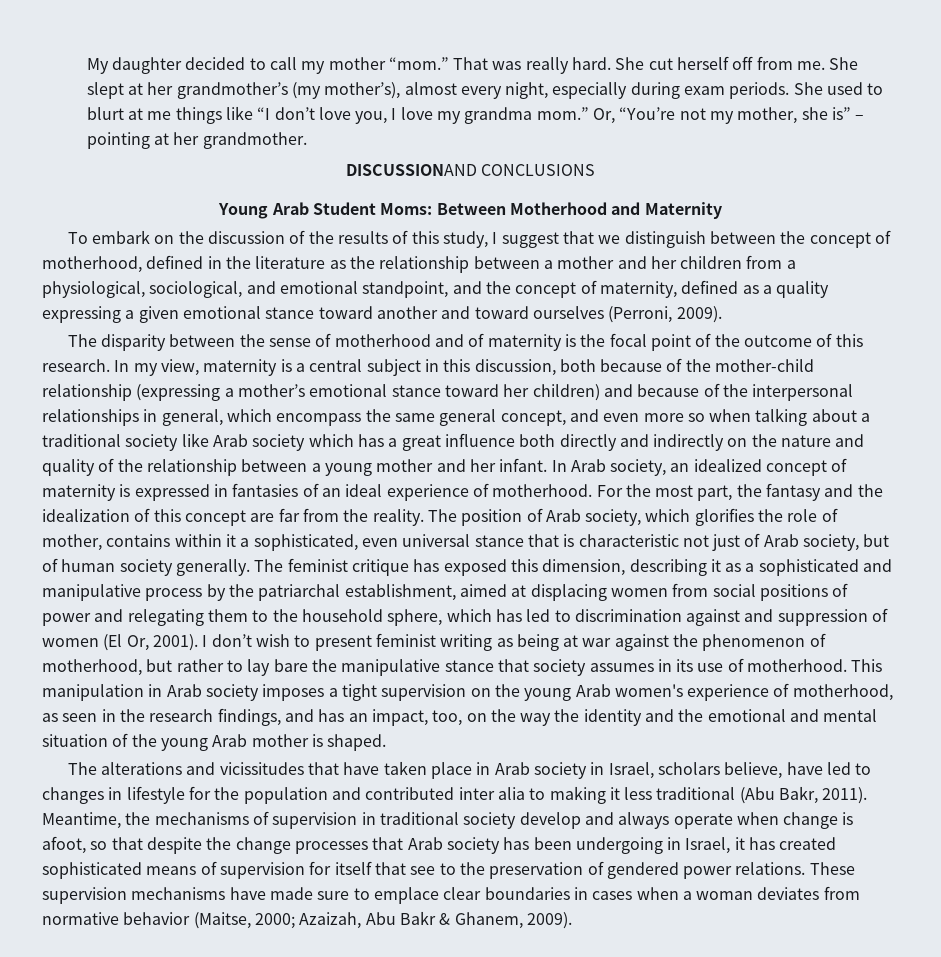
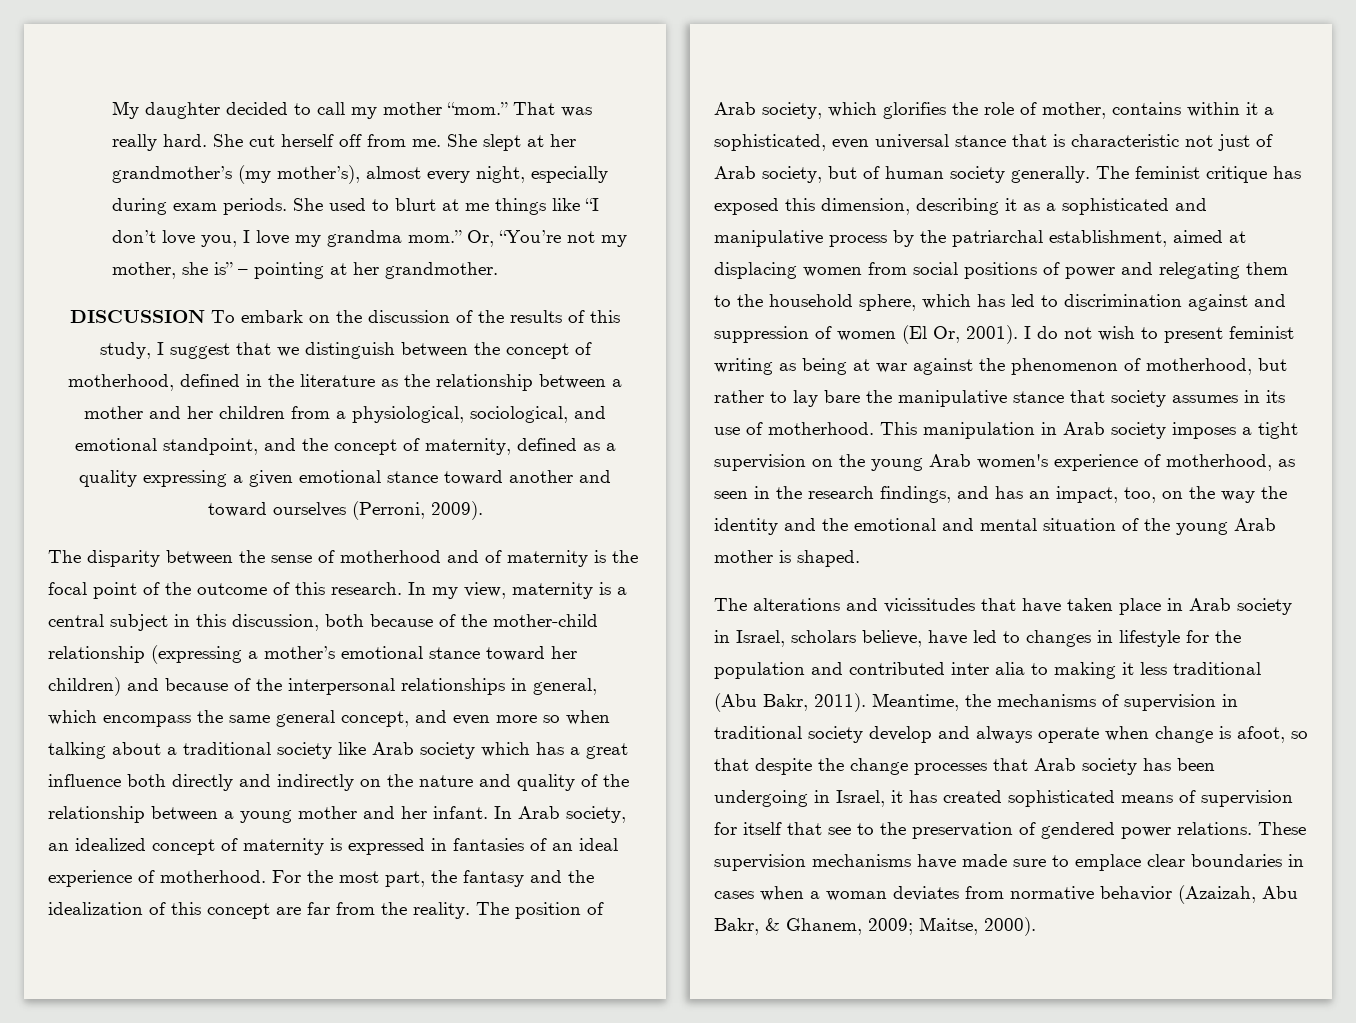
- DISCUSSIONAND CONCLUSIONS
- Young Arab Student Moms: Between Motherhood and Maternity
- To embark on the discussion of the results of this study, I suggest that we distinguish between the concept of motherhood, defined in the literature as the relationship between a mother and her children from a physiological, sociological, and emotional standpoint, and the concept of maternity, defined as a quality expressing a given emotional stance toward another and toward ourselves (Perroni, 2009).
+ DISCUSSION To embark on the discussion of the results of this study, I suggest that we distinguish between the concept of motherhood, defined in the literature as the relationship between a mother and her children from a physiological, sociological, and emotional standpoint, and the concept of maternity, defined as a quality expressing a given emotional stance toward another and toward ourselves (Perroni, 2009).
- I don’t wish to present feminist writing as being at war against the phenomenon of motherhood, but rather to lay bare the manipulative stance that society assumes in its use of motherhood.
+ I do not wish to present feminist writing as being at war against the phenomenon of motherhood, but rather to lay bare the manipulative stance that society assumes in its use of motherhood.
- These supervision mechanisms have made sure to emplace clear boundaries in cases when a woman deviates from normative behavior (Maitse, 2000; Azaizah, Abu Bakr & Ghanem, 2009).
+ These supervision mechanisms have made sure to emplace clear boundaries in cases when a woman deviates from normative behavior (Azaizah, Abu Bakr, & Ghanem, 2009; Maitse, 2000).

